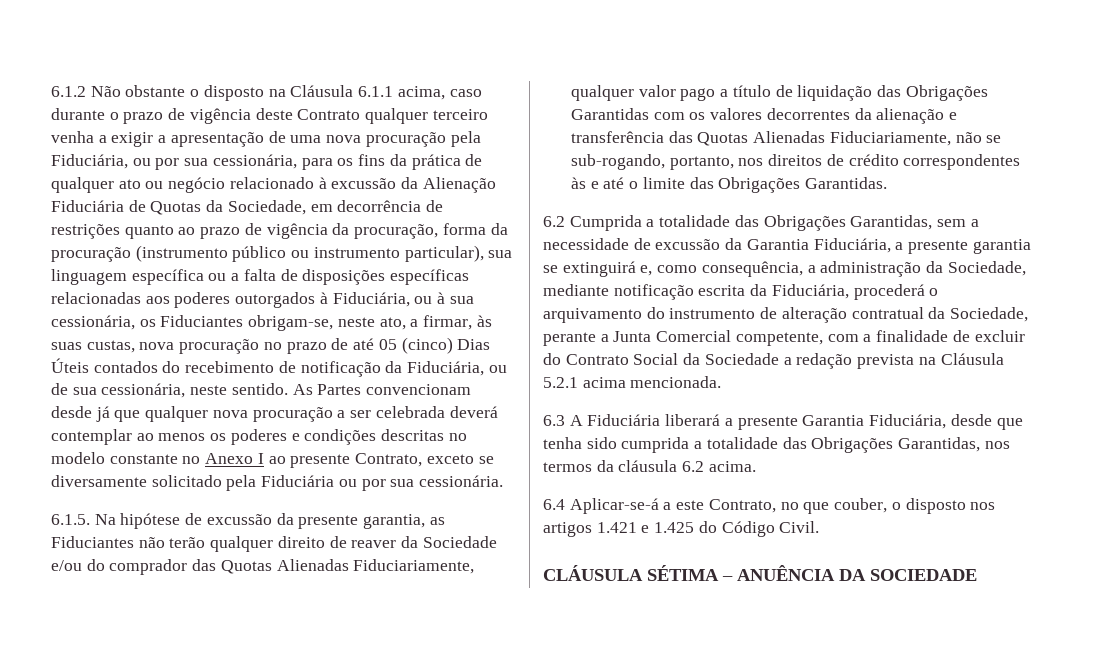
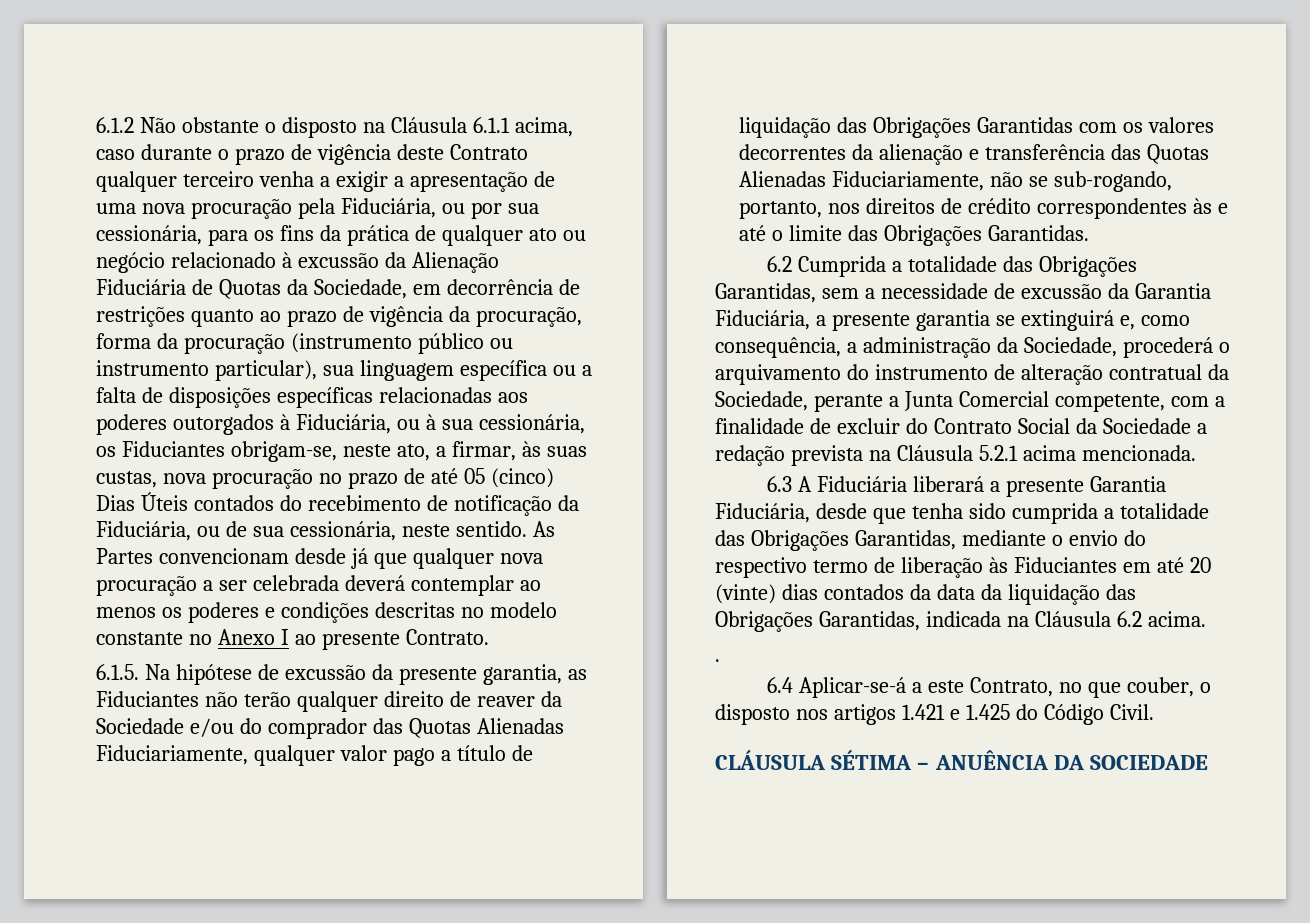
- As Partes convencionam desde já que qualquer nova procuração a ser celebrada deverá contemplar ao menos os poderes e condições descritas no modelo constante no Anexo I ao presente Contrato, exceto se diversamente solicitado pela Fiduciária ou por sua cessionária.
+ As Partes convencionam desde já que qualquer nova procuração a ser celebrada deverá contemplar ao menos os poderes e condições descritas no modelo constante no Anexo I ao presente Contrato.
- 6.2 Cumprida a totalidade das Obrigações Garantidas, sem a necessidade de excussão da Garantia Fiduciária, a presente garantia se extinguirá e, como consequência, a administração da Sociedade, mediante notificação escrita da Fiduciária, procederá o arquivamento do instrumento de alteração contratual da Sociedade, perante a Junta Comercial competente, com a finalidade de excluir do Contrato Social da Sociedade a redação prevista na Cláusula 5.2.1 acima mencionada.
+ 6.2 Cumprida a totalidade das Obrigações Garantidas, sem a necessidade de excussão da Garantia Fiduciária, a presente garantia se extinguirá e, como consequência, a administração da Sociedade, procederá o arquivamento do instrumento de alteração contratual da Sociedade, perante a Junta Comercial competente, com a finalidade de excluir do Contrato Social da Sociedade a redação prevista na Cláusula 5.2.1 acima mencionada.
- 6.3 A Fiduciária liberará a presente Garantia Fiduciária, desde que tenha sido cumprida a totalidade das Obrigações Garantidas, nos termos da cláusula 6.2 acima.
+ 6.3 A Fiduciária liberará a presente Garantia Fiduciária, desde que tenha sido cumprida a totalidade das Obrigações Garantidas, mediante o envio do respectivo termo de liberação às Fiduciantes em até 20 (vinte) dias contados da data da liquidação das Obrigações Garantidas, indicada na Cláusula 6.2 acima.
+ .

